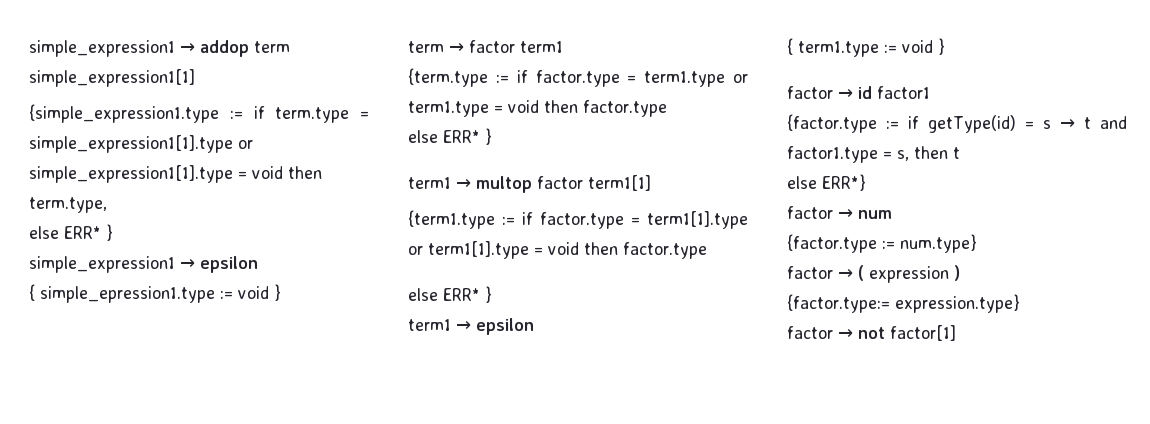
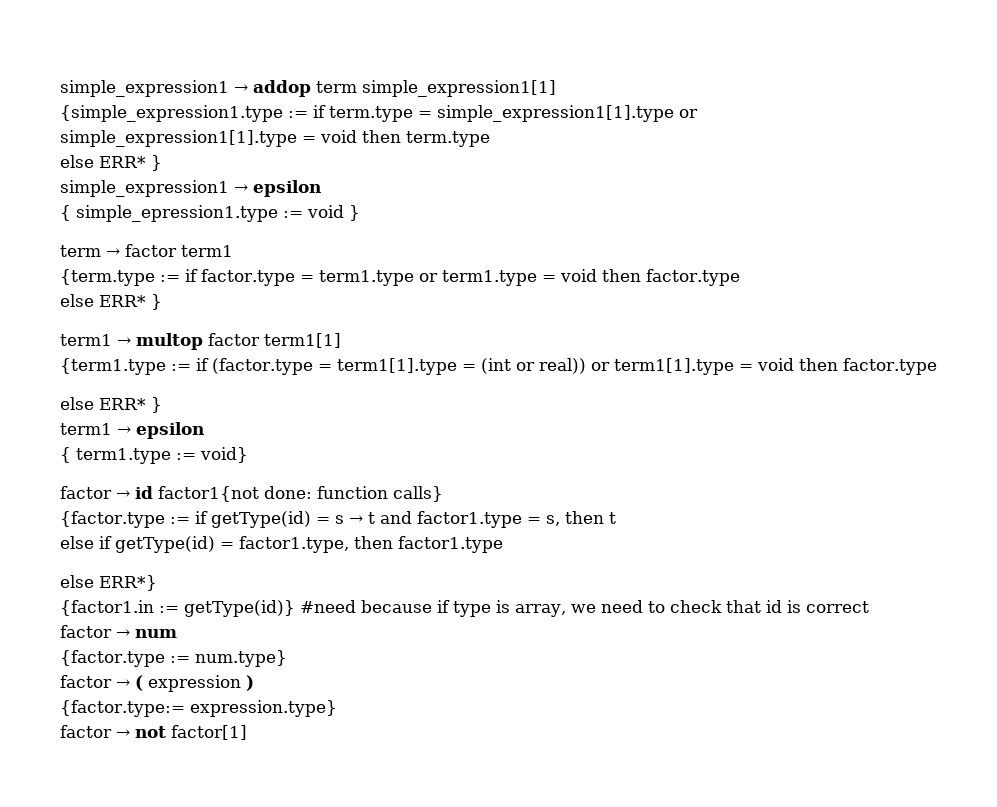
- {simple_expression1.type := if term.type = simple_expression1[1].type or simple_expression1[1].type = void then term.type,
+ {simple_expression1.type := if term.type = simple_expression1[1].type or simple_expression1[1].type = void then term.type
- {term1.type := if factor.type = term1[1].type or term1[1].type = void then factor.type
+ {term1.type := if (factor.type = term1[1].type = (int or real)) or term1[1].type = void then factor.type
- { term1.type := void }
+ { term1.type := void}
- factor → id factor1
+ factor → id factor1{not done: function calls}
+ else if getType(id) = factor1.type, then factor1.type
  else ERR*}
+ {factor1.in := getType(id)} #need because if type is array, we need to check that id is correct

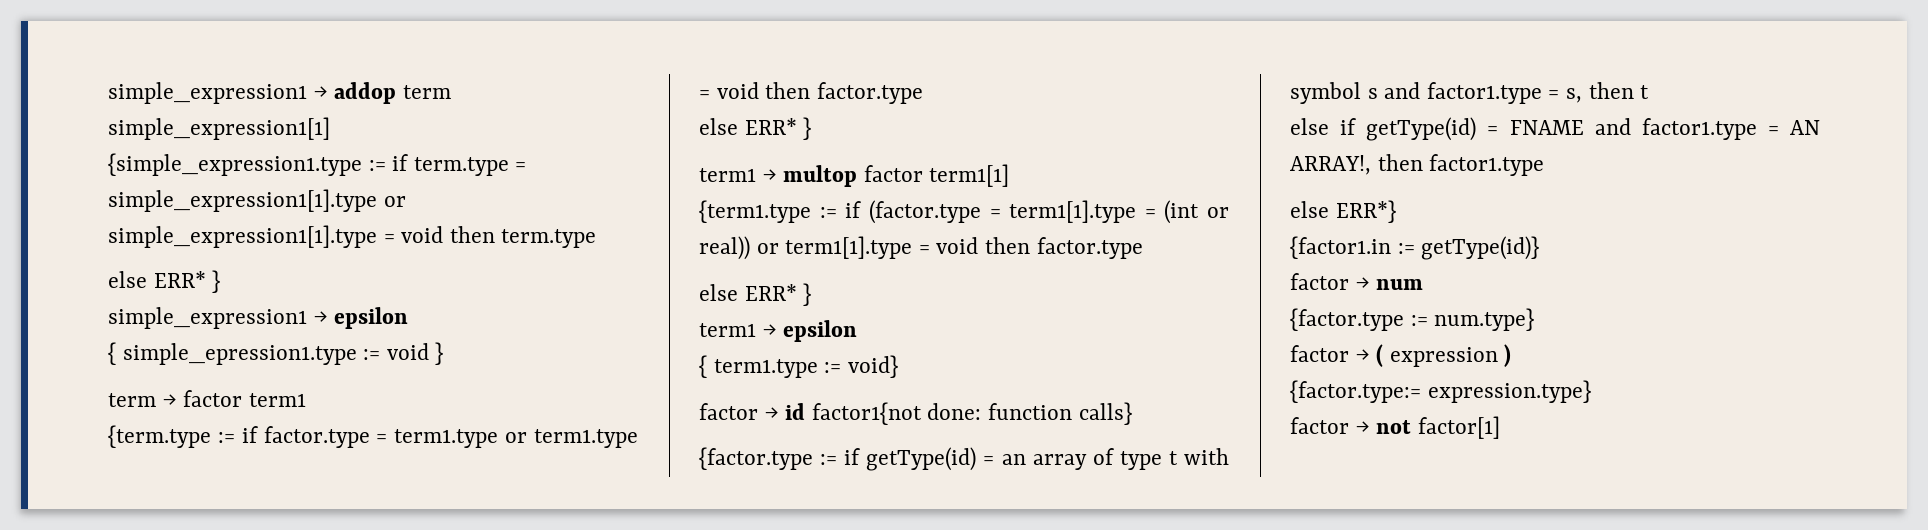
- {factor.type := if getType(id) = s → t and factor1.type = s, then t
+ {factor.type := if getType(id) = an array of type t with symbol s and factor1.type = s, then t
- else if getType(id) = factor1.type, then factor1.type
+ else if getType(id) = FNAME and factor1.type = AN ARRAY!, then factor1.type
- {factor1.in := getType(id)} #need because if type is array, we need to check that id is correct
+ {factor1.in := getType(id)}

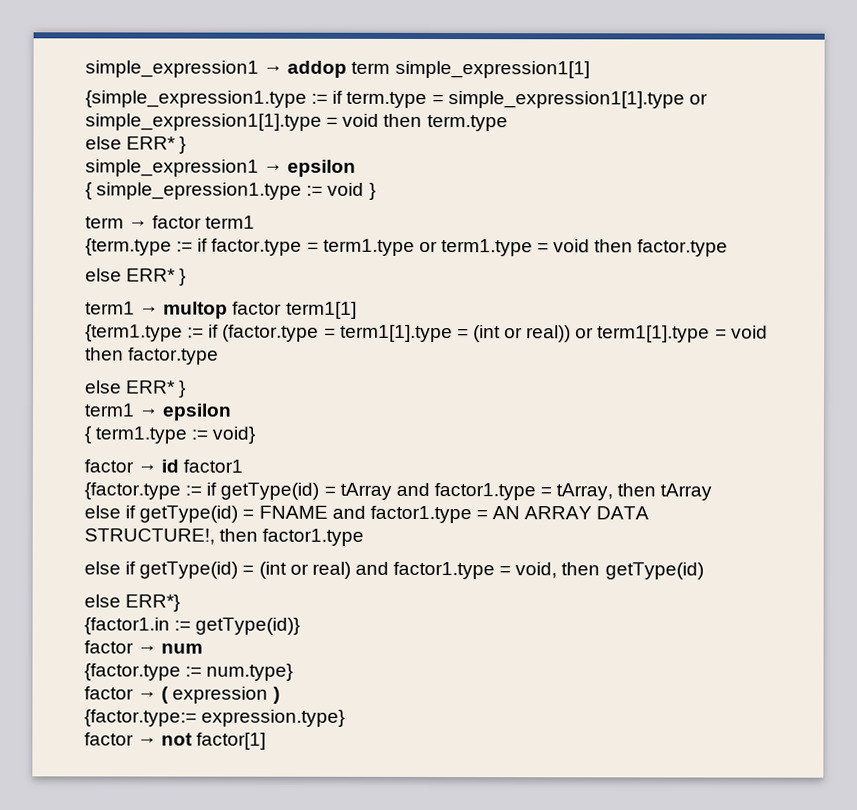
- factor → id factor1{not done: function calls}
+ factor → id factor1
- {factor.type := if getType(id) = an array of type t with symbol s and factor1.type = s, then t
+ {factor.type := if getType(id) = tArray and factor1.type = tArray, then tArray
- else if getType(id) = FNAME and factor1.type = AN ARRAY!, then factor1.type
+ else if getType(id) = FNAME and factor1.type = AN ARRAY DATA STRUCTURE!, then factor1.type
+ else if getType(id) = (int or real) and factor1.type = void, then getType(id)

